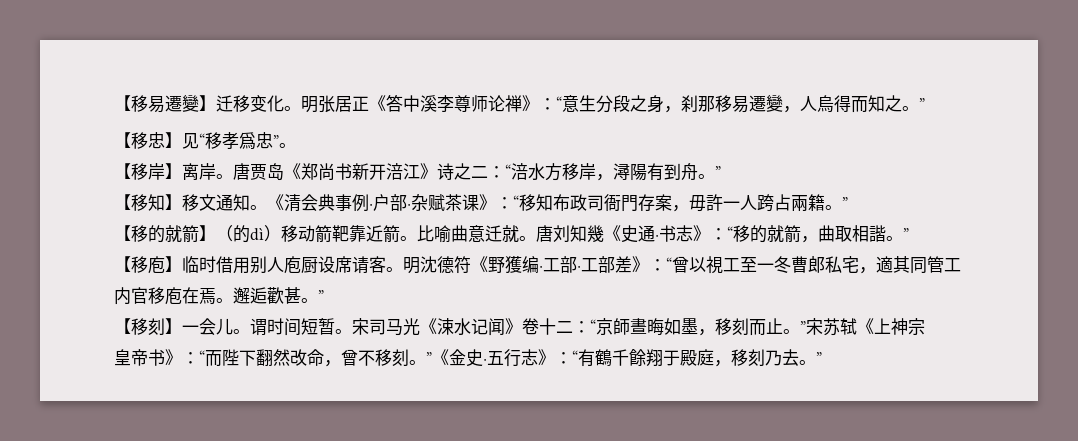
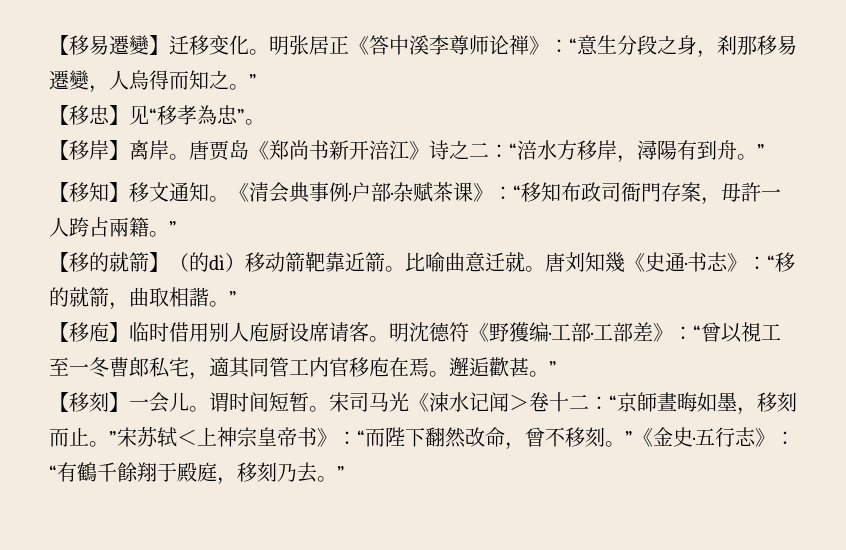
- 【移忠】见“移孝爲忠”。
+ 【移忠】见“移孝為忠”。
- 宋司马光《涑水记闻》卷十二：“京師晝晦如墨，移刻而止。”宋苏轼《上神宗
- 皇帝书》：“而陛下翻然改命，曾不移刻。”《金史·五行志》：“有鶴千餘翔于殿庭，移刻乃去。”
+ 宋司马光《涑水记闻＞卷十二：“京師晝晦如墨，移刻而止。”宋苏轼＜上神宗皇帝书》：“而陛下翻然改命，曾不移刻。”《金史·五行志》：“有鶴千餘翔于殿庭，移刻乃去。”

